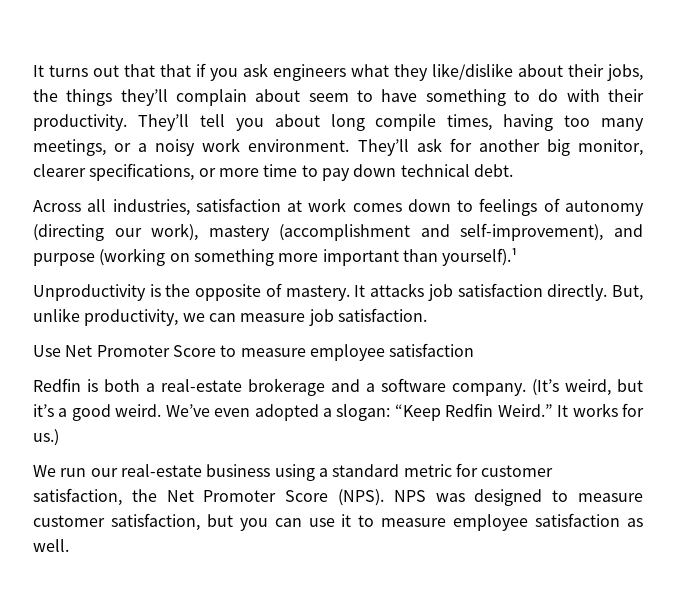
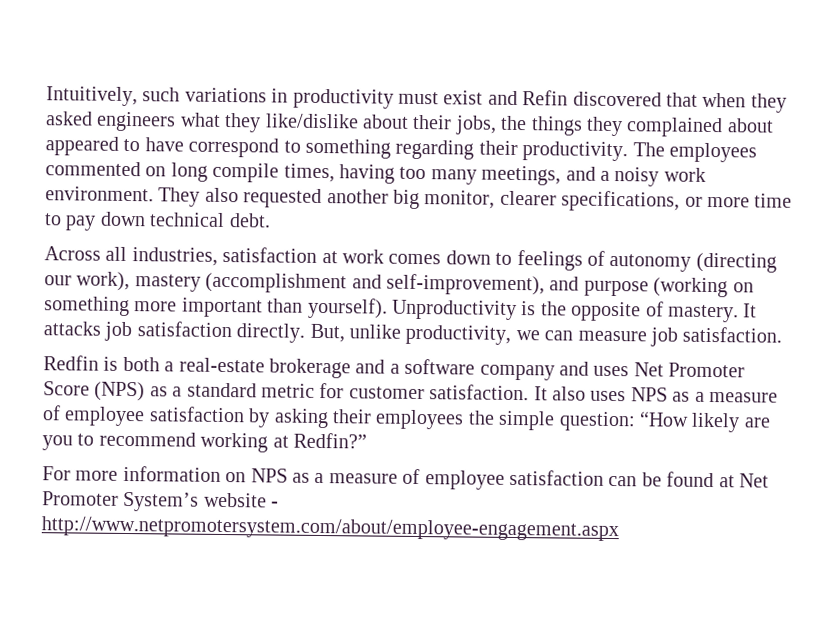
- It turns out that that if you ask engineers what they like/dislike about their jobs, the things they’ll complain about seem to have something to do with their productivity. They’ll tell you about long compile times, having too many meetings, or a noisy work environment.
+ Intuitively, such variations in productivity must exist and Refin discovered that when they asked engineers what they like/dislike about their jobs, the things they complained about appeared to have correspond to something regarding their productivity. The employees commented on long compile times, having too many meetings, and a noisy work environment.
- They’ll ask for another big monitor, clearer specifications, or more time to pay down technical debt.
+ They also requested another big monitor, clearer specifications, or more time to pay down technical debt.
- Across all industries, satisfaction at work comes down to feelings of autonomy (directing our work), mastery (accomplishment and self-improvement), and purpose (working on something more important than yourself).¹
- Unproductivity is the opposite of mastery.
+ Across all industries, satisfaction at work comes down to feelings of autonomy (directing our work), mastery (accomplishment and self-improvement), and purpose (working on something more important than yourself). Unproductivity is the opposite of mastery.
- Use Net Promoter Score to measure employee satisfaction
- Redfin is both a real-estate brokerage and a software company. (It’s weird, but it’s a good weird. We’ve even adopted a slogan: “Keep Redfin Weird.” It works for us.)
- We run our real-estate business using a standard metric for customer satisfaction, the Net Promoter Score (NPS). NPS was designed to measure customer satisfaction, but you can use it to measure employee satisfaction as well.
+ Redfin is both a real-estate brokerage and a software company and uses Net Promoter Score (NPS) as a standard metric for customer satisfaction. It also uses NPS as a measure of employee satisfaction by asking their employees the simple question: “How likely are you to recommend working at Redfin?”
+ For more information on NPS as a measure of employee satisfaction can be found at Net Promoter System’s website - http://www.netpromotersystem.com/about/employee-engagement.aspx

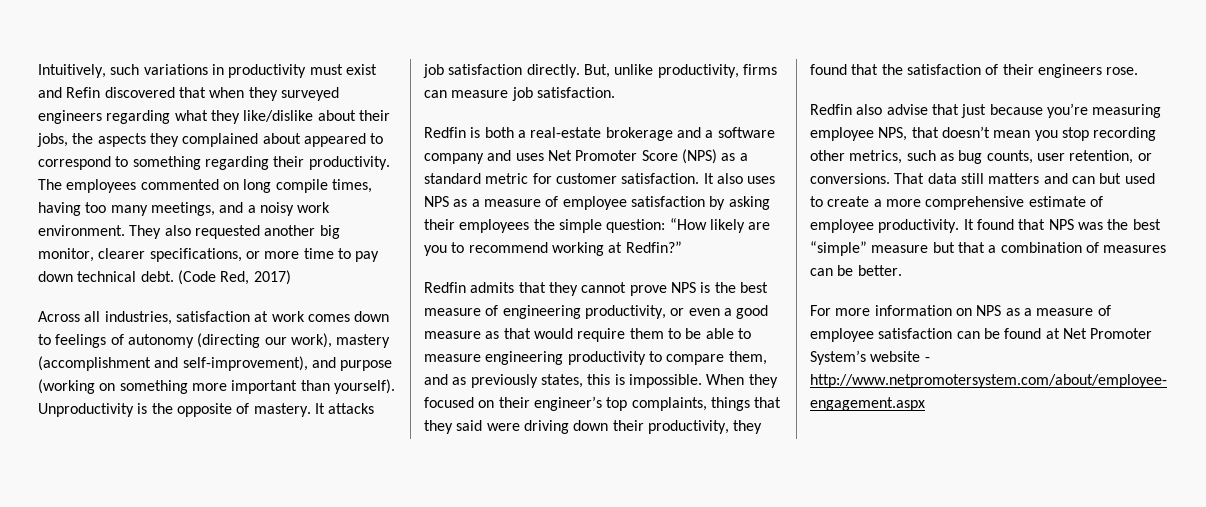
- Intuitively, such variations in productivity must exist and Refin discovered that when they asked engineers what they like/dislike about their jobs, the things they complained about appeared to have correspond to something regarding their productivity.
+ Intuitively, such variations in productivity must exist and Refin discovered that when they surveyed engineers regarding what they like/dislike about their jobs, the aspects they complained about appeared to correspond to something regarding their productivity.
+ (Code Red, 2017)
- But, unlike productivity, we can measure job satisfaction.
+ But, unlike productivity, firms can measure job satisfaction.
+ Redfin admits that they cannot prove NPS is the best measure of engineering productivity, or even a good measure as that would require them to be able to measure engineering productivity to compare them, and as previously states, this is impossible. When they focused on their engineer’s top complaints, things that they said were driving down their productivity, they found that the satisfaction of their engineers rose.
+ Redfin also advise that just because you’re measuring employee NPS, that doesn’t mean you stop recording other metrics, such as bug counts, user retention, or conversions. That data still matters and can but used to create a more comprehensive estimate of employee productivity. It found that NPS was the best “simple” measure but that a combination of measures can be better.

